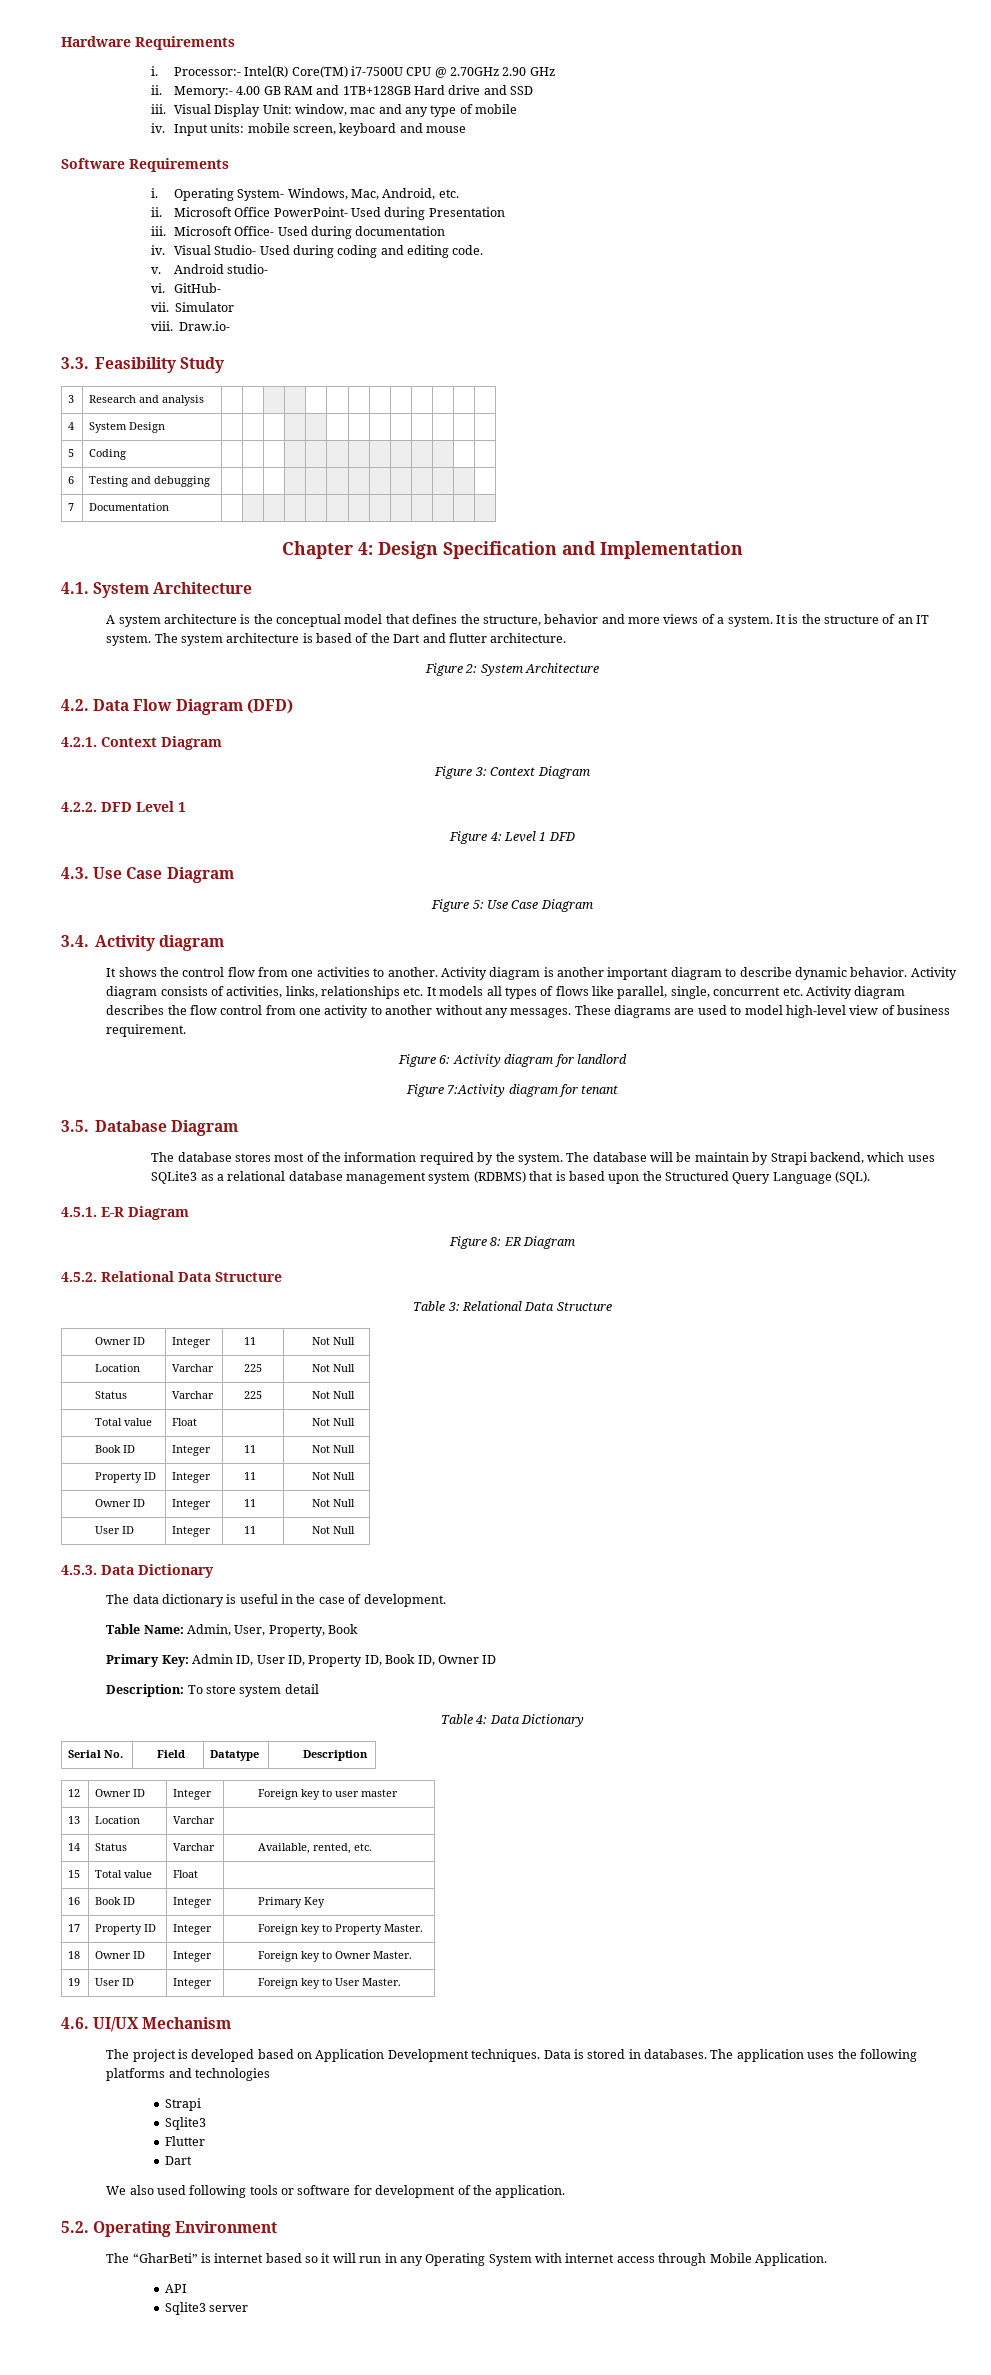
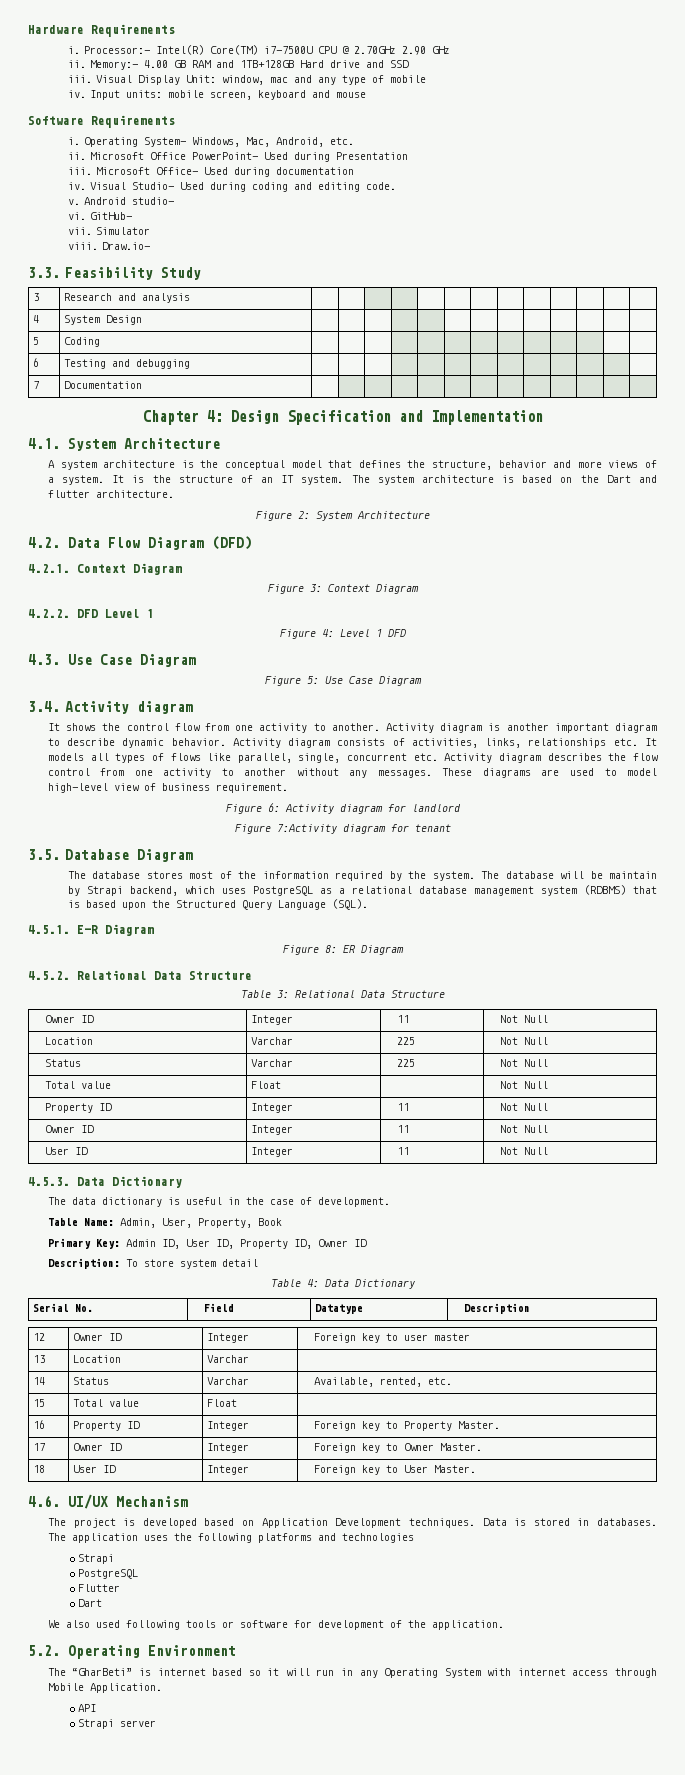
- The system architecture is based of the Dart and flutter architecture.
+ The system architecture is based on the Dart and flutter architecture.
- It shows the control flow from one activities to another.
+ It shows the control flow from one activity to another.
- The database will be maintain by Strapi backend, which uses SQLite3 as a relational database management system (RDBMS) that is based upon the Structured Query Language (SQL).
+ The database will be maintain by Strapi backend, which uses PostgreSQL as a relational database management system (RDBMS) that is based upon the Structured Query Language (SQL).
- Book ID | Integer | 11 | Not Null
- Primary Key: Admin ID, User ID, Property ID, Book ID, Owner ID
+ Primary Key: Admin ID, User ID, Property ID, Owner ID
- 16 | Book ID | Integer | Primary Key
- 17 | Property ID | Integer | Foreign key to Property Master.
+ 16 | Property ID | Integer | Foreign key to Property Master.
- 18 | Owner ID | Integer | Foreign key to Owner Master.
+ 17 | Owner ID | Integer | Foreign key to Owner Master.
- 19 | User ID | Integer | Foreign key to User Master.
+ 18 | User ID | Integer | Foreign key to User Master.
  The application uses the following platforms and technologies
  Strapi
- Sqlite3
+ PostgreSQL
- Sqlite3 server
+ Strapi server

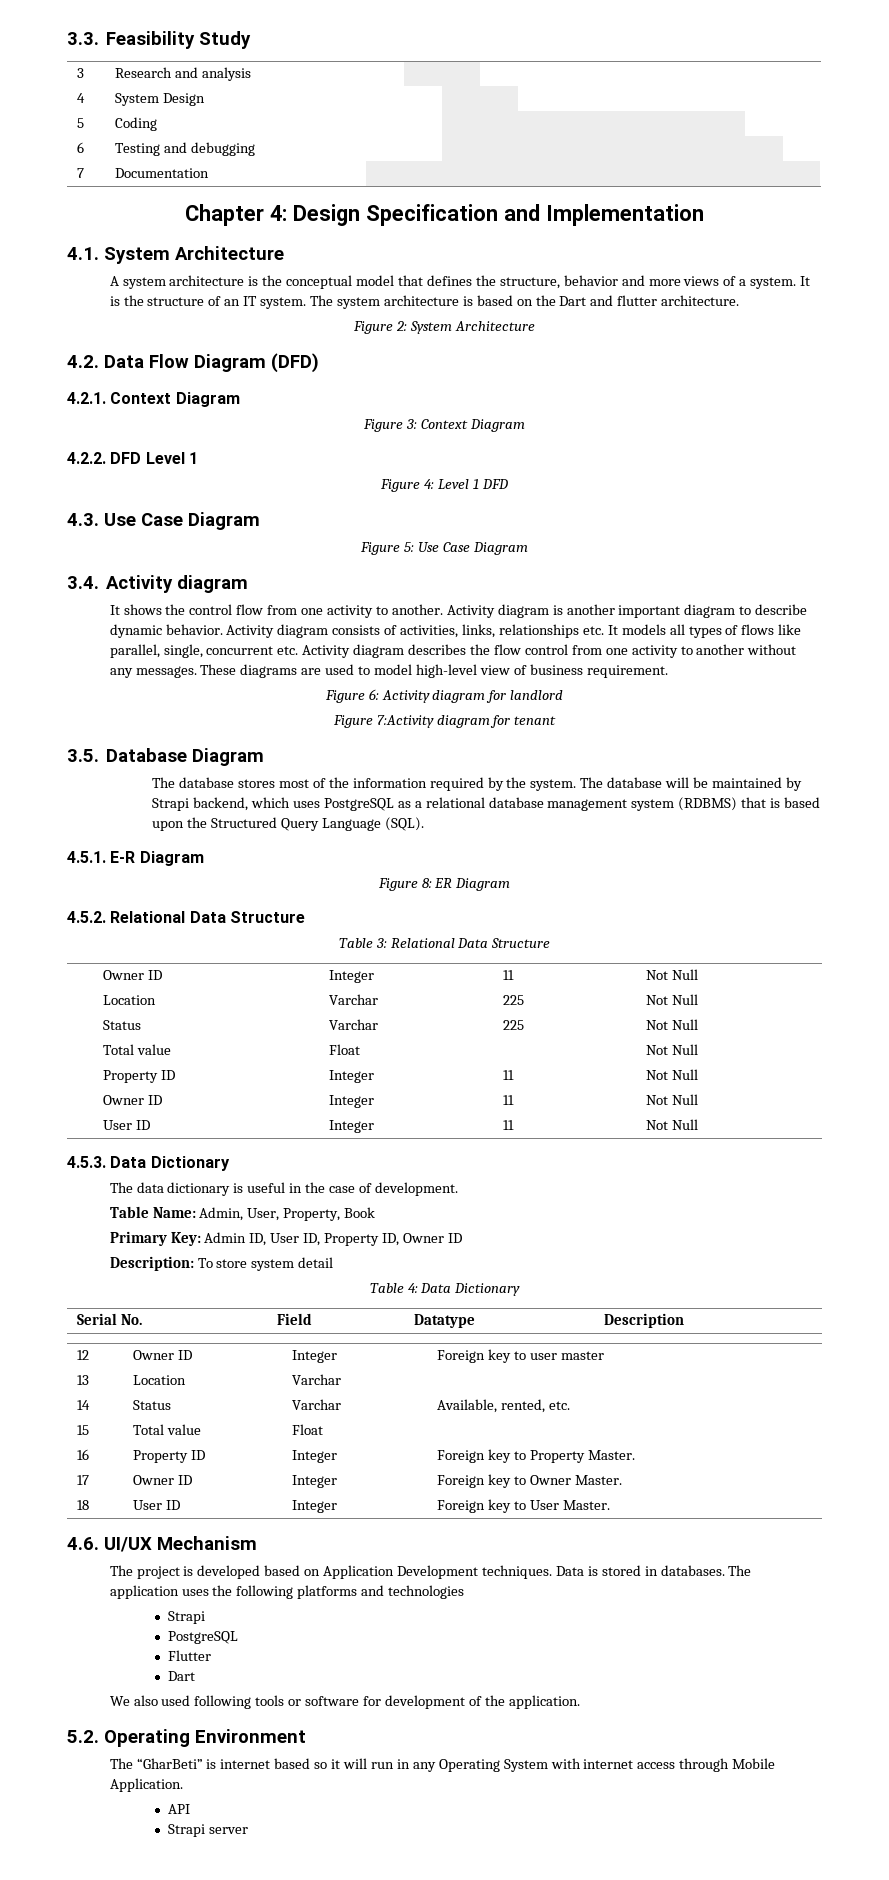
- Hardware Requirements
- i. Processor:- Intel(R) Core(TM) i7-7500U CPU @ 2.70GHz 2.90 GHz
- ii. Memory:- 4.00 GB RAM and 1TB+128GB Hard drive and SSD
- iii. Visual Display Unit: window, mac and any type of mobile
- iv. Input units: mobile screen, keyboard and mouse
- Software Requirements
- i. Operating System- Windows, Mac, Android, etc.
- ii. Microsoft Office PowerPoint- Used during Presentation
- iii. Microsoft Office- Used during documentation
- iv. Visual Studio- Used during coding and editing code.
- v. Android studio-
- vi. GitHub-
- vii. Simulator
- viii. Draw.io-
- The database will be maintain by Strapi backend, which uses PostgreSQL as a relational database management system (RDBMS) that is based upon the Structured Query Language (SQL).
+ The database will be maintained by Strapi backend, which uses PostgreSQL as a relational database management system (RDBMS) that is based upon the Structured Query Language (SQL).

